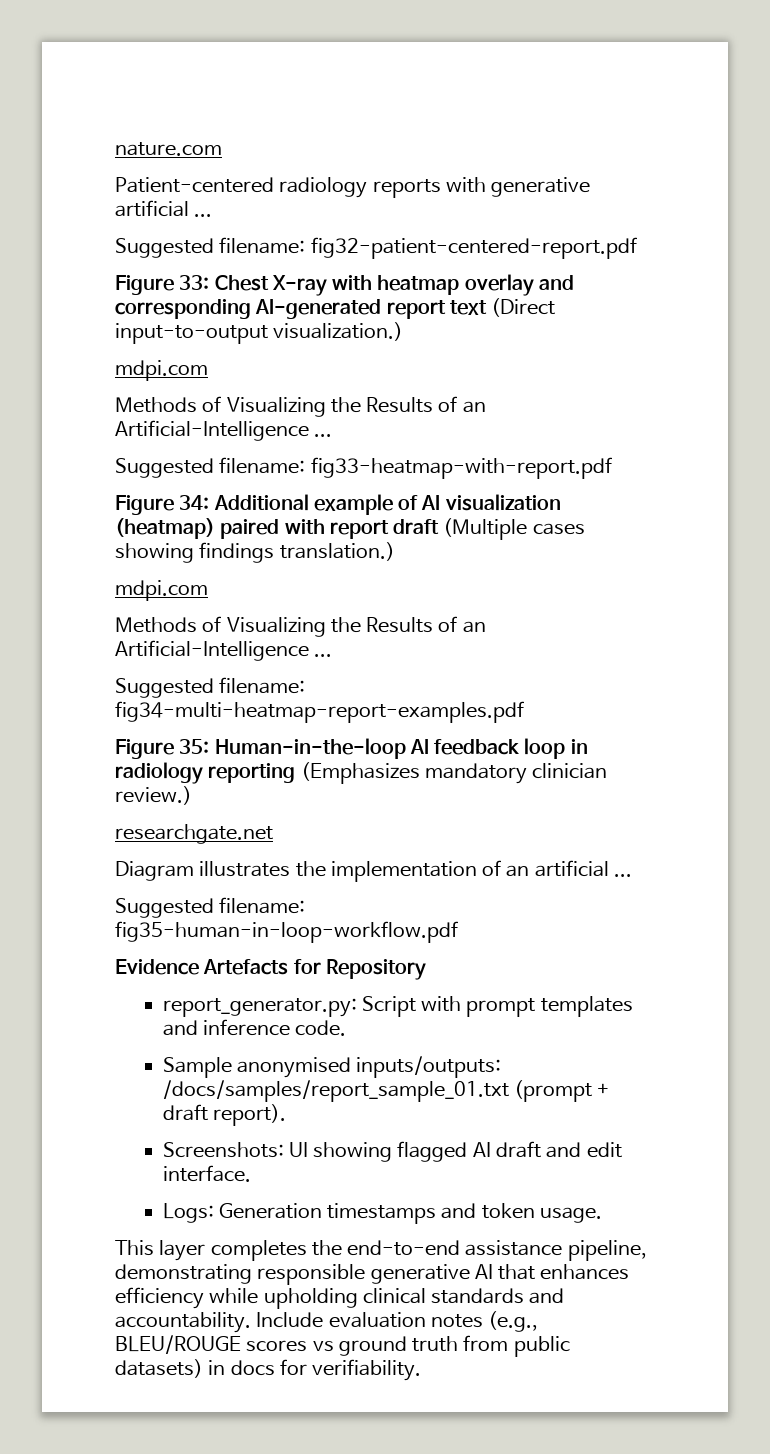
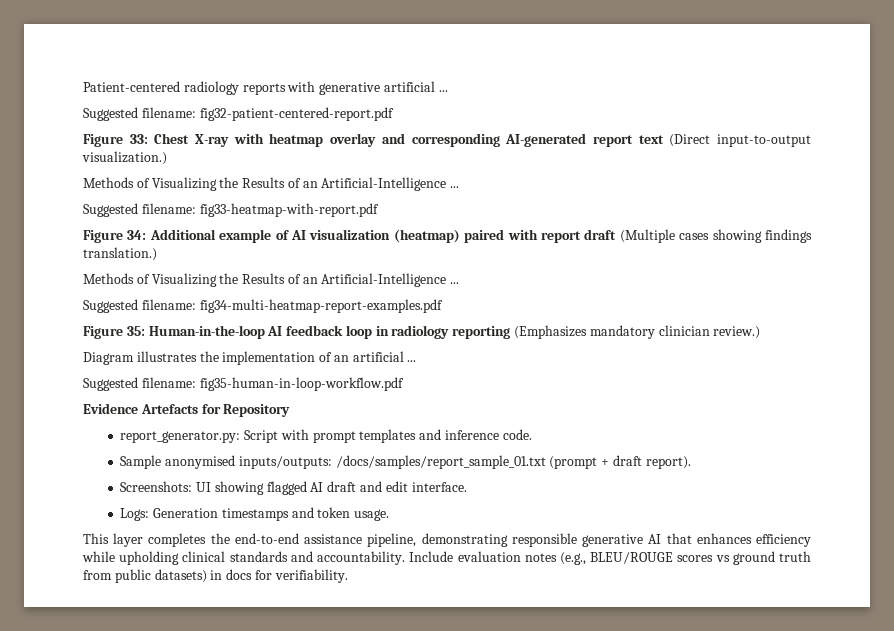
- nature.com
  Figure 33: Chest X-ray with heatmap overlay and corresponding AI-generated report text (Direct input-to-output visualization.)
- mdpi.com
  Figure 34: Additional example of AI visualization (heatmap) paired with report draft (Multiple cases showing findings translation.)
- mdpi.com
- researchgate.net

